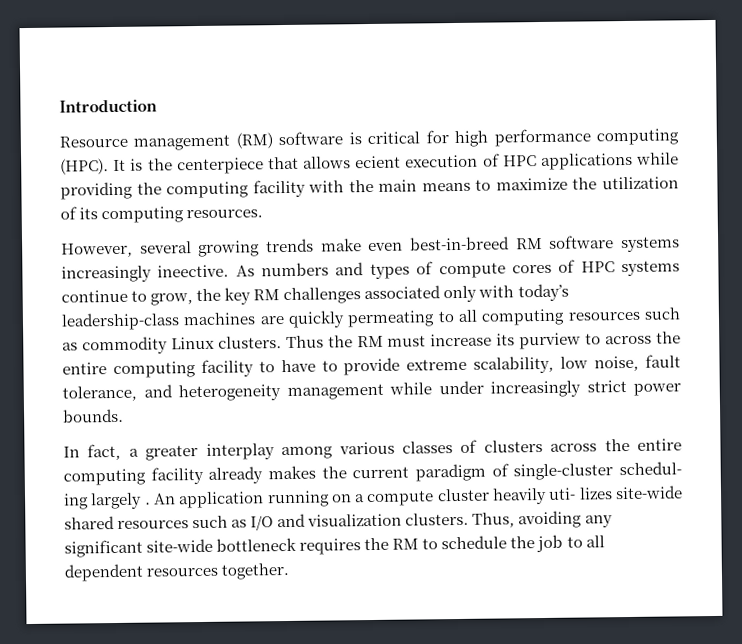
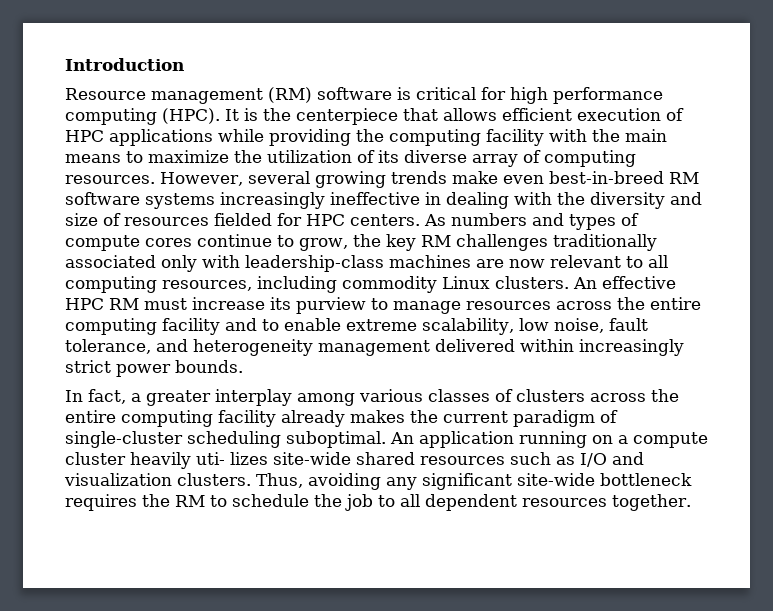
- It is the centerpiece that allows ecient execution of HPC applications while providing the computing facility with the main means to maximize the utilization of its computing resources.
- However, several growing trends make even best-in-breed RM software systems increasingly ineective.
+ It is the centerpiece that allows efficient execution of HPC applications while providing the computing facility with the main means to maximize the utilization of its diverse array of computing resources. However, several growing trends make even best-in-breed RM software systems increasingly ineffective in dealing with the diversity and size of resources fielded for HPC centers.
- As numbers and types of compute cores of HPC systems continue to grow, the key RM challenges associated only with today’s leadership-class machines are quickly permeating to all computing resources such as commodity Linux clusters. Thus the RM must increase its purview to across the entire computing facility to have to provide extreme scalability, low noise, fault tolerance, and heterogeneity management while under increasingly strict power bounds.
+ As numbers and types of compute cores continue to grow, the key RM challenges traditionally associated only with leadership-class machines are now relevant to all computing resources, including commodity Linux clusters. An effective HPC RM must increase its purview to manage resources across the entire computing facility and to enable extreme scalability, low noise, fault tolerance, and heterogeneity management delivered within increasingly strict power bounds.
- In fact, a greater interplay among various classes of clusters across the entire computing facility already makes the current paradigm of single-cluster schedul- ing largely .
+ In fact, a greater interplay among various classes of clusters across the entire computing facility already makes the current paradigm of single-cluster scheduling suboptimal.

